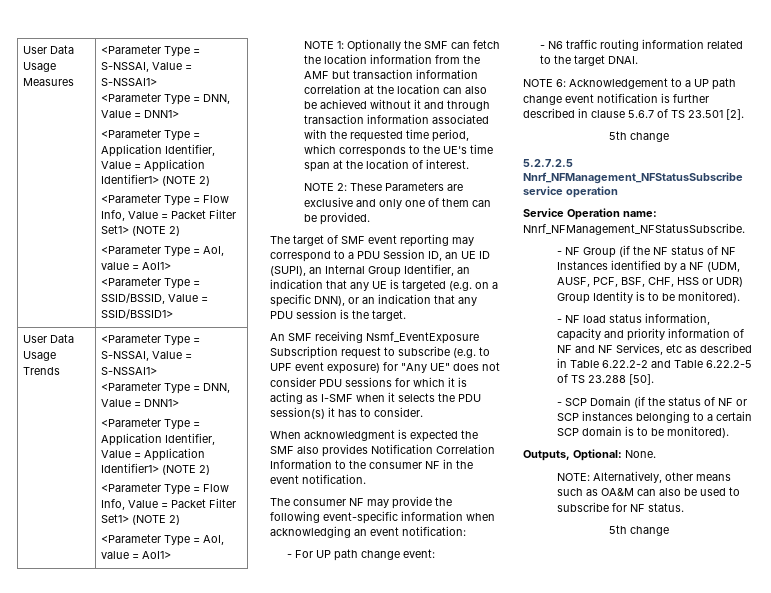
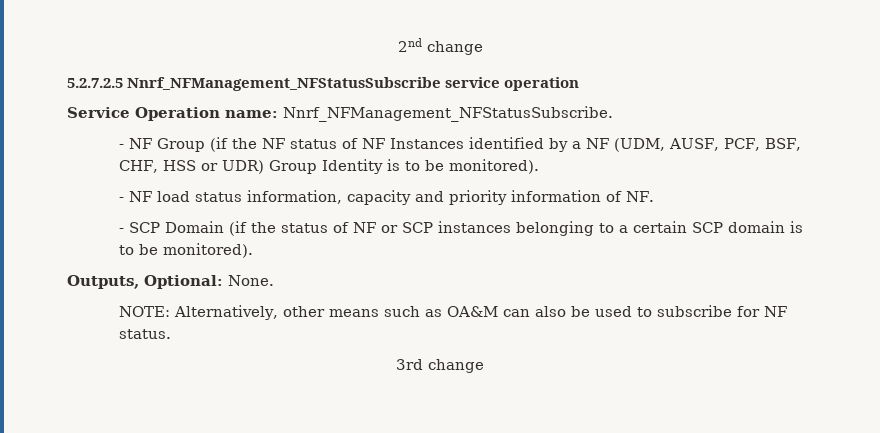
- User Data Usage Measures | <Parameter Type = S-NSSAI, Value = S-NSSAI1>
- <Parameter Type = DNN, Value = DNN1>
- <Parameter Type = Application Identifier, Value = Application Identifier1> (NOTE 2)
- <Parameter Type = Flow Info, Value = Packet Filter Set1> (NOTE 2)
- <Parameter Type = AoI, value = AoI1>
- <Parameter Type = SSID/BSSID, Value = SSID/BSSID1>
- User Data Usage Trends | <Parameter Type = S-NSSAI, Value = S-NSSAI1>
- <Parameter Type = DNN, Value = DNN1>
- <Parameter Type = Application Identifier, Value = Application Identifier1> (NOTE 2)
- <Parameter Type = Flow Info, Value = Packet Filter Set1> (NOTE 2)
- <Parameter Type = AoI, value = AoI1>
- NOTE 1: Optionally the SMF can fetch the location information from the AMF but transaction information correlation at the location can also be achieved without it and through transaction information associated with the requested time period, which corresponds to the UE's time span at the location of interest.
- NOTE 2: These Parameters are exclusive and only one of them can be provided.
- The target of SMF event reporting may correspond to a PDU Session ID, an UE ID (SUPI), an Internal Group Identifier, an indication that any UE is targeted (e.g. on a specific DNN), or an indication that any PDU session is the target.
- An SMF receiving Nsmf_EventExposure Subscription request to subscribe (e.g. to UPF event exposure) for "Any UE" does not consider PDU sessions for which it is acting as I-SMF when it selects the PDU session(s) it has to consider.
- When acknowledgment is expected the SMF also provides Notification Correlation Information to the consumer NF in the event notification.
- The consumer NF may provide the following event-specific information when acknowledging an event notification:
- - For UP path change event:
- - N6 traffic routing information related to the target DNAI.
- NOTE 6: Acknowledgement to a UP path change event notification is further described in clause 5.6.7 of TS 23.501 [2].
- 5th change
+ 2nd change
- - NF load status information, capacity and priority information of NF and NF Services, etc as described in Table 6.22.2-2 and Table 6.22.2-5 of TS 23.288 [50].
+ - NF load status information, capacity and priority information of NF.
  NOTE: Alternatively, other means such as OA&M can also be used to subscribe for NF status.
- 5th change
+ 3rd change

